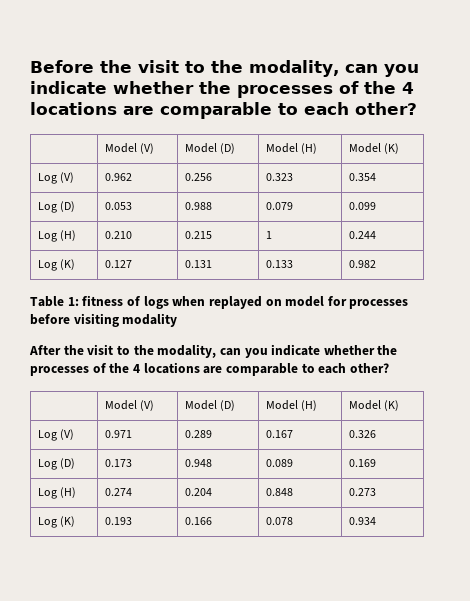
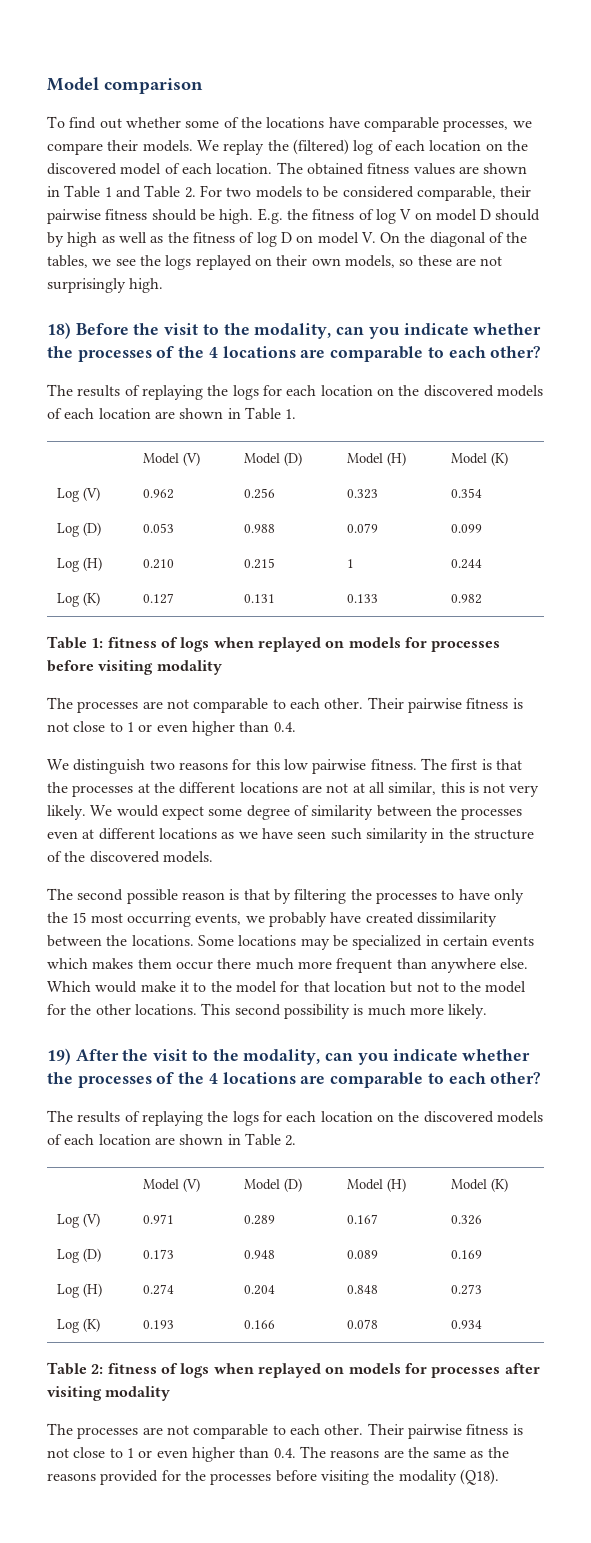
- Before the visit to the modality, can you indicate whether the processes of the 4 locations are comparable to each other?
+ Model comparison
+ To find out whether some of the locations have comparable processes, we compare their models. We replay the (filtered) log of each location on the discovered model of each location. The obtained fitness values are shown in Table 1 and Table 2. For two models to be considered comparable, their pairwise fitness should be high. E.g. the fitness of log V on model D should by high as well as the fitness of log D on model V. On the diagonal of the tables, we see the logs replayed on their own models, so these are not surprisingly high.
+ 18) Before the visit to the modality, can you indicate whether the processes of the 4 locations are comparable to each other?
+ The results of replaying the logs for each location on the discovered models of each location are shown in Table 1.
- Table 1: fitness of logs when replayed on model for processes before visiting modality
- After the visit to the modality, can you indicate whether the processes of the 4 locations are comparable to each other?
+ Table 1: fitness of logs when replayed on models for processes before visiting modality
+ The processes are not comparable to each other. Their pairwise fitness is not close to 1 or even higher than 0.4.
+ We distinguish two reasons for this low pairwise fitness. The first is that the processes at the different locations are not at all similar, this is not very likely. We would expect some degree of similarity between the processes even at different locations as we have seen such similarity in the structure of the discovered models.
+ The second possible reason is that by filtering the processes to have only the 15 most occurring events, we probably have created dissimilarity between the locations. Some locations may be specialized in certain events which makes them occur there much more frequent than anywhere else. Which would make it to the model for that location but not to the model for the other locations. This second possibility is much more likely.
+ 19) After the visit to the modality, can you indicate whether the processes of the 4 locations are comparable to each other?
+ The results of replaying the logs for each location on the discovered models of each location are shown in Table 2.
+ Table 2: fitness of logs when replayed on models for processes after visiting modality
+ The processes are not comparable to each other. Their pairwise fitness is not close to 1 or even higher than 0.4. The reasons are the same as the reasons provided for the processes before visiting the modality (Q18).

